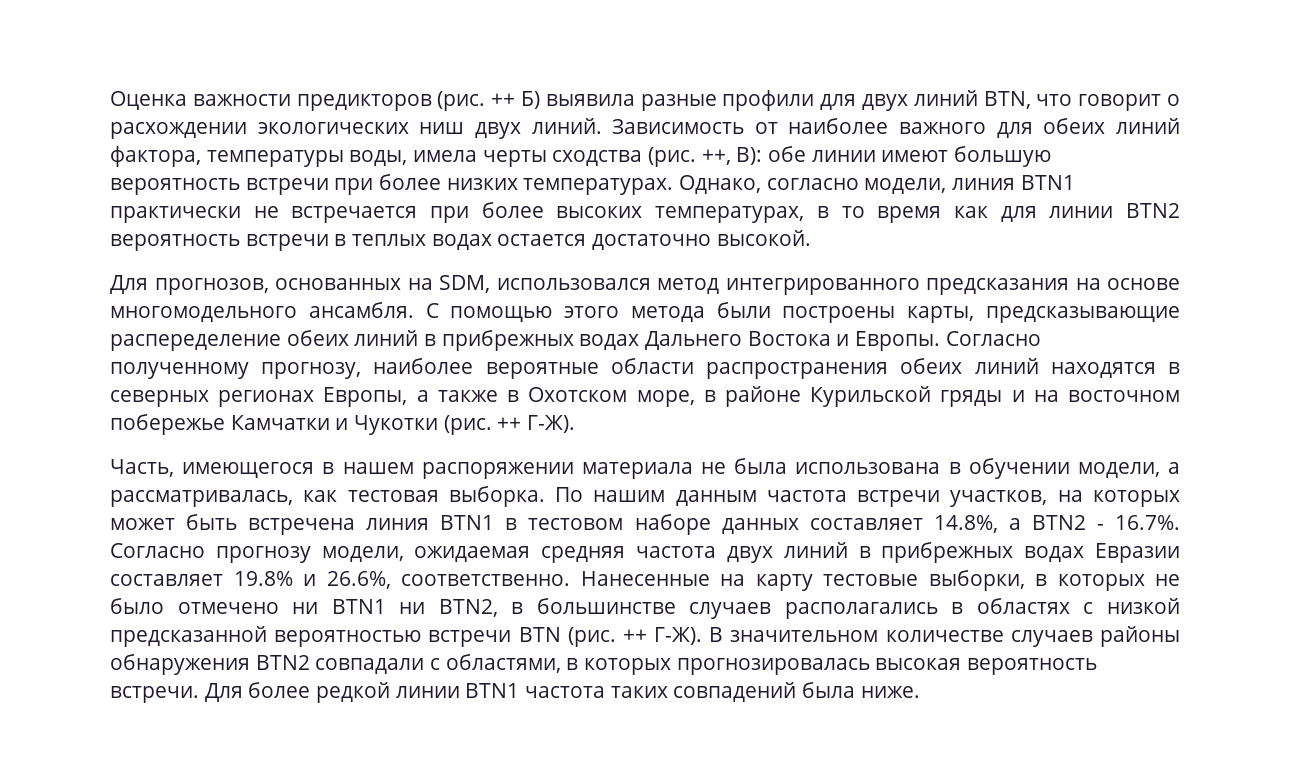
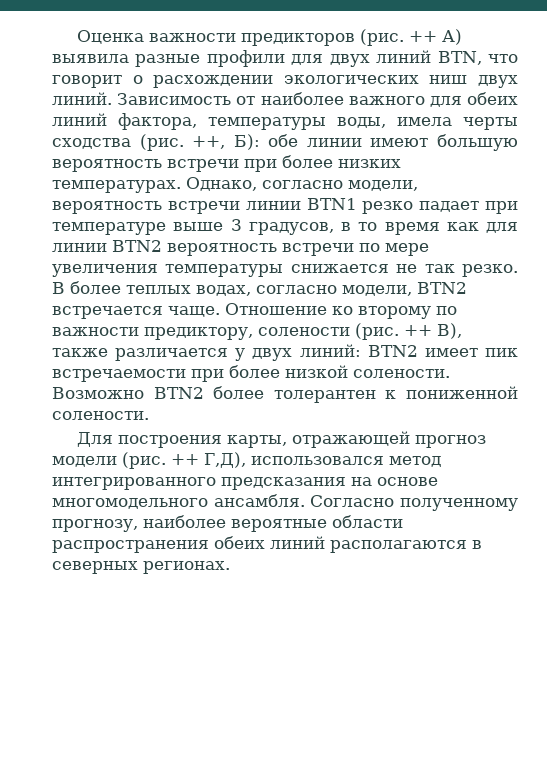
- ++ Б) выявила разные профили для двух линий BTN, что говорит о расхождении экологических ниш двух линий.
+ ++ А) выявила разные профили для двух линий BTN, что говорит о расхождении экологических ниш двух линий.
- ++, В): обе линии имеют большую вероятность встречи при более низких температурах.
+ ++, Б): обе линии имеют большую вероятность встречи при более низких температурах.
- Однако, согласно модели, линия BTN1 практически не встречается при более высоких температурах, в то время как для линии BTN2 вероятность встречи в теплых водах остается достаточно высокой.
- Для прогнозов, основанных на SDM, использовался метод интегрированного предсказания на основе многомодельного ансамбля.
+ Однако, согласно модели, вероятность встречи линии BTN1 резко падает при температуре выше 3 градусов, в то время как для линии BTN2 вероятность встречи по мере увеличения температуры снижается не так резко. В более теплых водах, согласно модели, BTN2 встречается чаще. Отношение ко второму по важности предиктору, солености (рис. ++ В), также различается у двух линий: BTN2 имеет пик встречаемости при более низкой солености. Возможно BTN2 более толерантен к пониженной солености.
+ Для построения карты, отражающей прогноз модели (рис. ++ Г,Д), использовался метод интегрированного предсказания на основе многомодельного ансамбля.
- С помощью этого метода были построены карты, предсказывающие распеределение обеих линий в прибрежных водах Дальнего Востока и Европы.
- Согласно полученному прогнозу, наиболее вероятные области распространения обеих линий находятся в северных регионах Европы, а также в Охотском море, в районе Курильской гряды и на восточном побережье Камчатки и Чукотки (рис. ++ Г-Ж).
- Часть, имеющегося в нашем распоряжении материала не была использована в обучении модели, а рассматривалась, как тестовая выборка. По нашим данным частота встречи участков, на которых может быть встречена линия BTN1 в тестовом наборе данных составляет 14.8%, а BTN2 - 16.7%. Согласно прогнозу модели, ожидаемая средняя частота двух линий в прибрежных водах Евразии составляет 19.8% и 26.6%, соответственно. Нанесенные на карту тестовые выборки, в которых не было отмечено ни BTN1 ни BTN2, в большинстве случаев располагались в областях с низкой предсказанной вероятностью встречи BTN (рис. ++ Г-Ж). В значительном количестве случаев районы обнаружения BTN2 совпадали с областями, в которых прогнозировалась высокая вероятность встречи. Для более редкой линии BTN1 частота таких совпадений была ниже.
+ Согласно полученному прогнозу, наиболее вероятные области распространения обеих линий располагаются в северных регионах.

